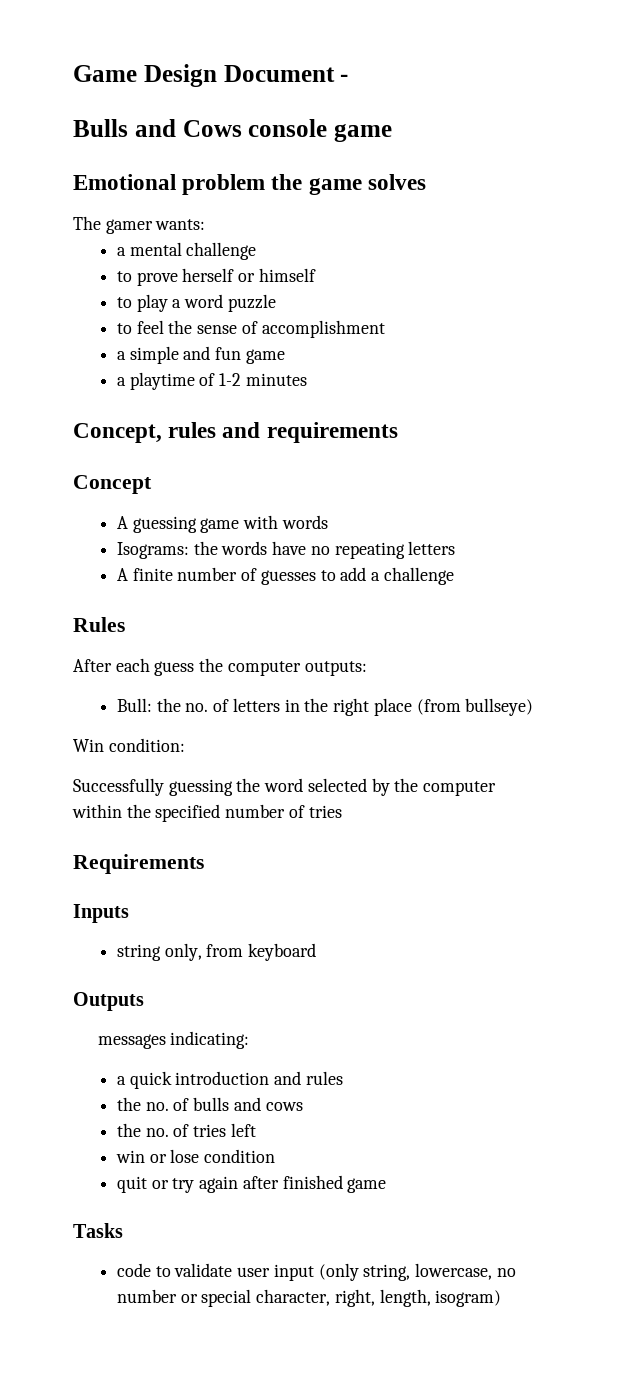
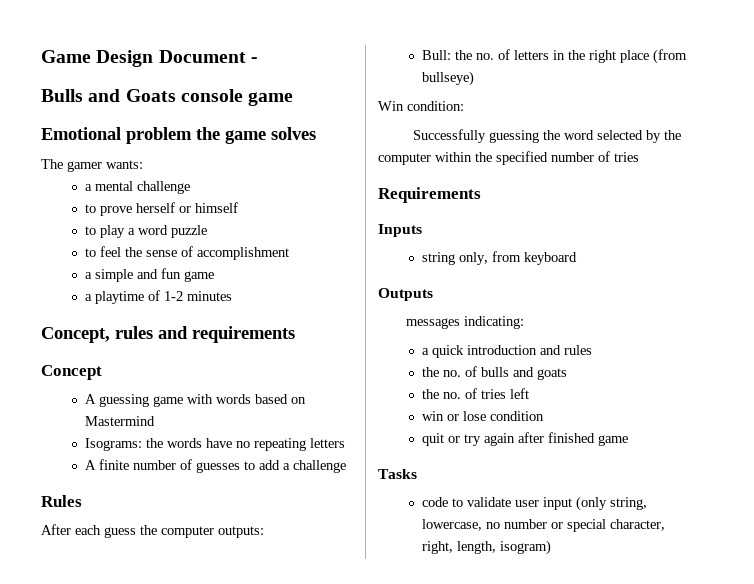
- Bulls and Cows console game
+ Bulls and Goats console game
- A guessing game with words
+ A guessing game with words based on Mastermind
- the no. of bulls and cows
+ the no. of bulls and goats

